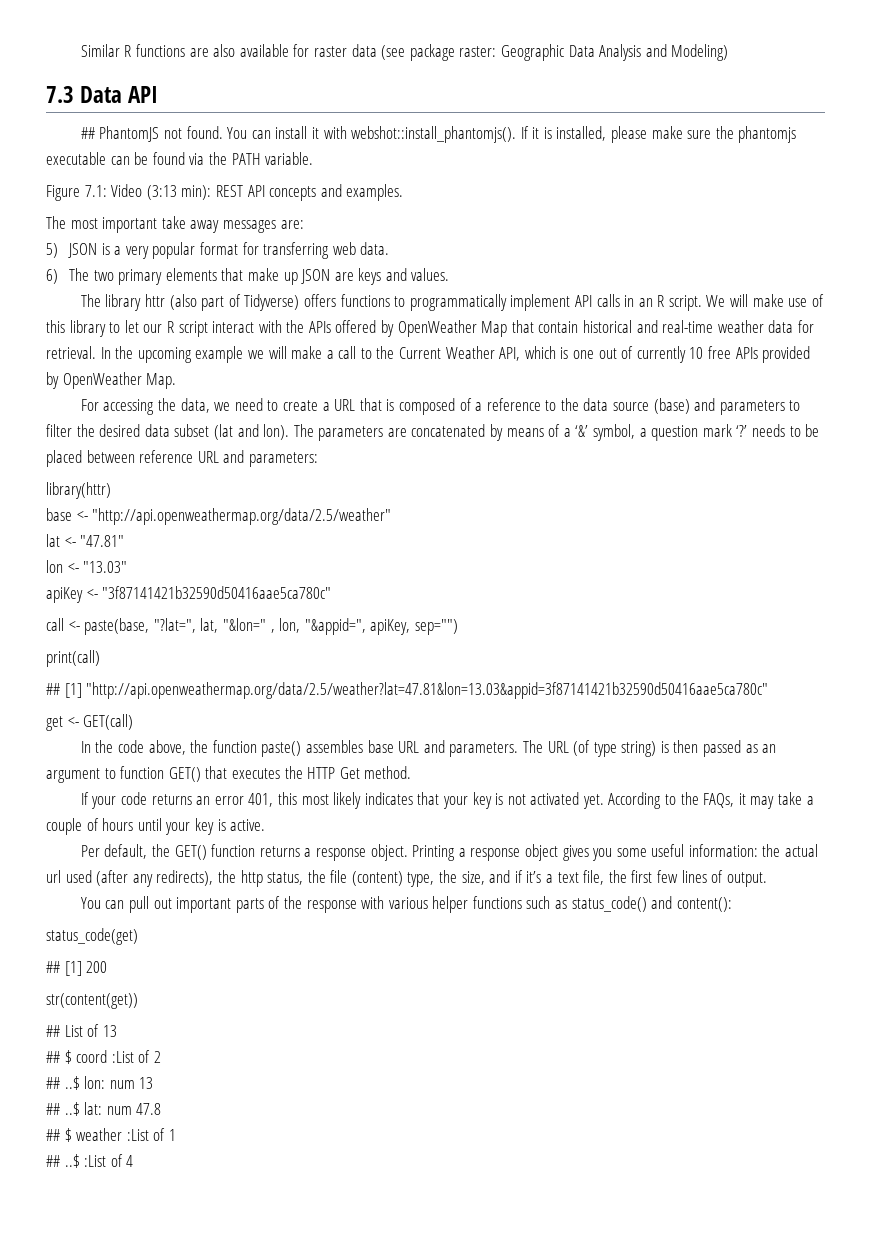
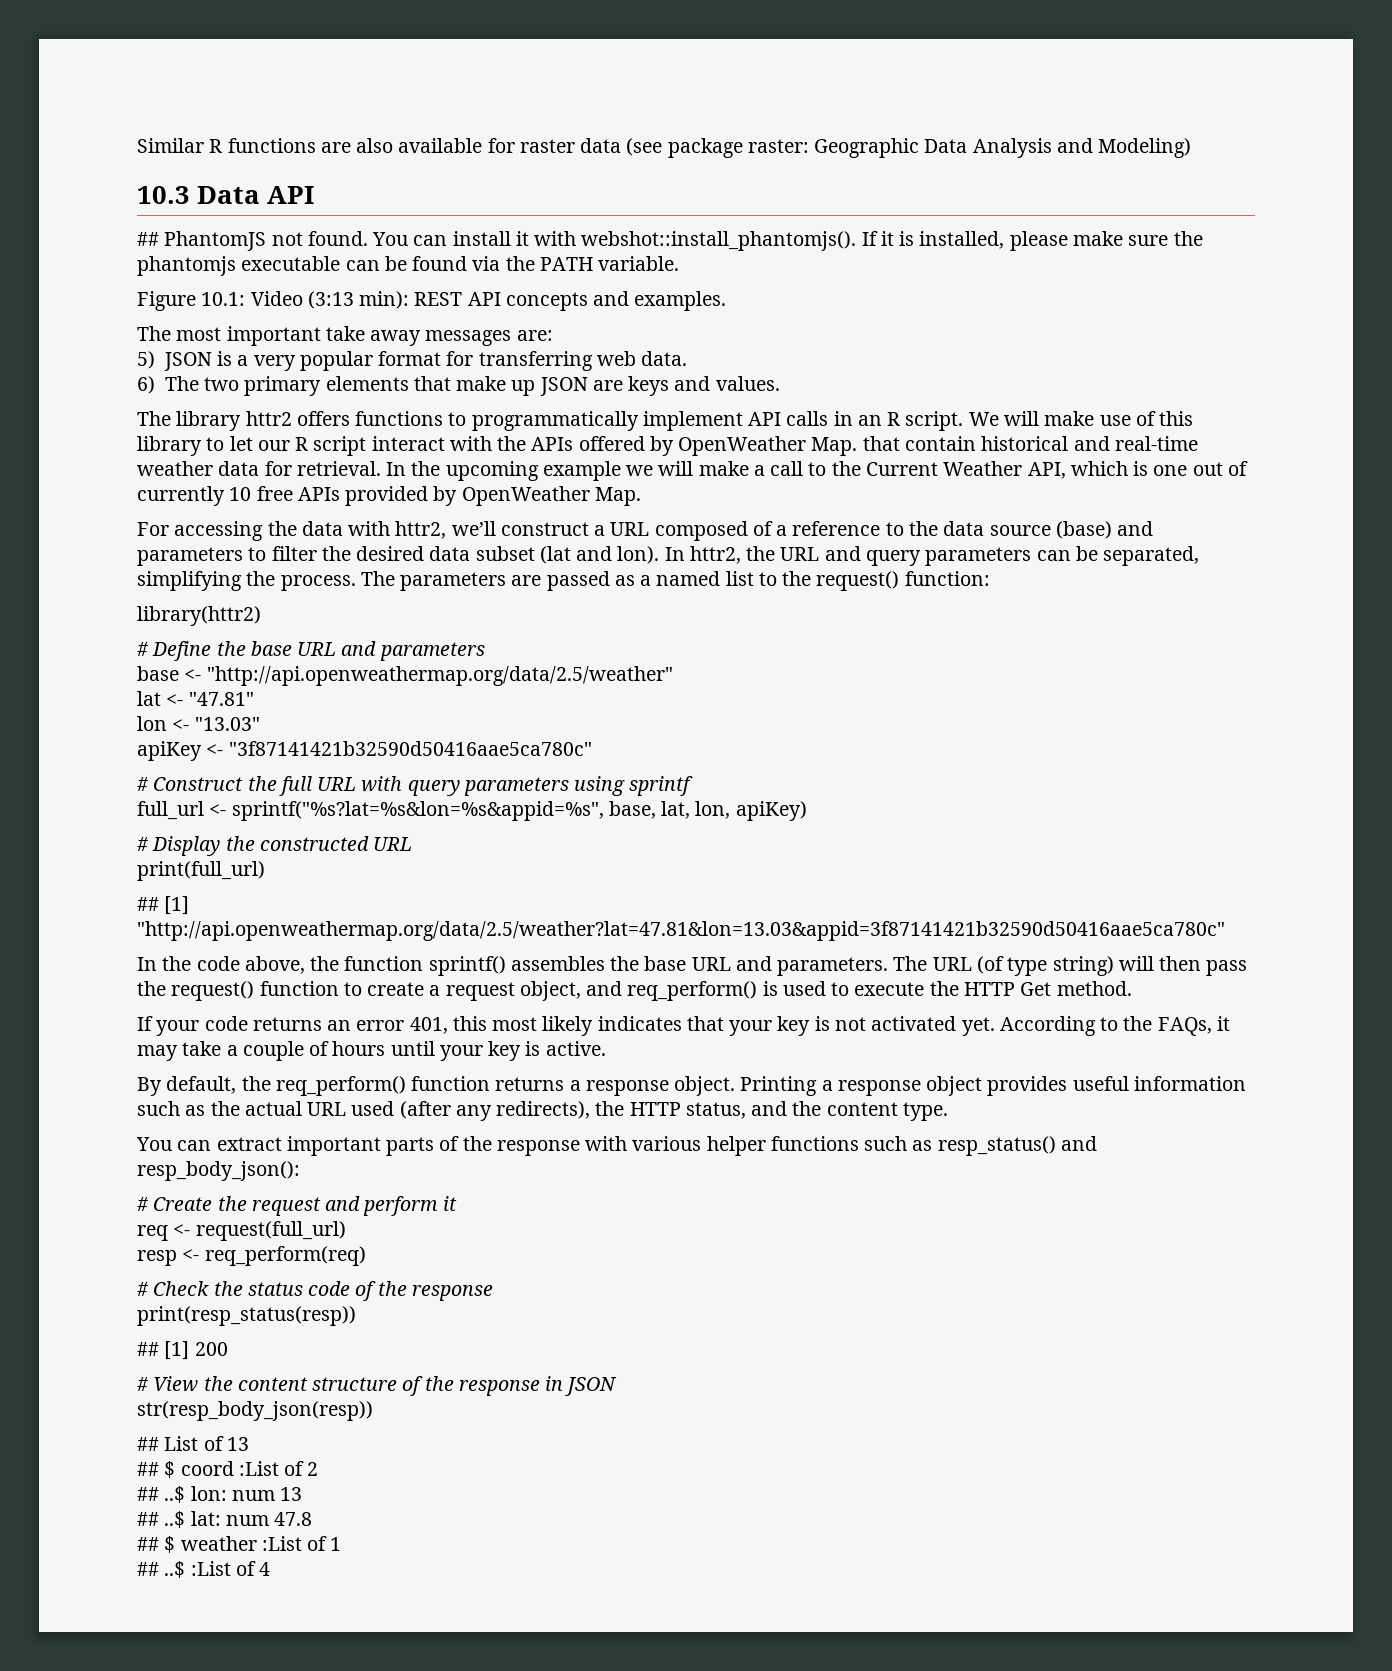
- 7.3 Data API
+ 10.3 Data API
- Figure 7.1: Video (3:13 min): REST API concepts and examples.
+ Figure 10.1: Video (3:13 min): REST API concepts and examples.
- The library httr (also part of Tidyverse) offers functions to programmatically implement API calls in an R script.
+ The library httr2 offers functions to programmatically implement API calls in an R script.
- We will make use of this library to let our R script interact with the APIs offered by OpenWeather Map that contain historical and real-time weather data for retrieval.
+ We will make use of this library to let our R script interact with the APIs offered by OpenWeather Map. that contain historical and real-time weather data for retrieval.
- For accessing the data, we need to create a URL that is composed of a reference to the data source (base) and parameters to filter the desired data subset (lat and lon).
+ For accessing the data with httr2, we’ll construct a URL composed of a reference to the data source (base) and parameters to filter the desired data subset (lat and lon).
- The parameters are concatenated by means of a ‘&’ symbol, a question mark ‘?’ needs to be placed between reference URL and parameters:
- library(httr)
+ In httr2, the URL and query parameters can be separated, simplifying the process. The parameters are passed as a named list to the request() function:
+ library(httr2)
+ # Define the base URL and parameters
- call <- paste(base, "?lat=", lat, "&lon=" , lon, "&appid=", apiKey, sep="")
- print(call)
+ # Construct the full URL with query parameters using sprintf
+ full_url <- sprintf("%s?lat=%s&lon=%s&appid=%s", base, lat, lon, apiKey)
+ # Display the constructed URL
+ print(full_url)
- get <- GET(call)
- In the code above, the function paste() assembles base URL and parameters.
+ In the code above, the function sprintf() assembles the base URL and parameters.
- The URL (of type string) is then passed as an argument to function GET() that executes the HTTP Get method.
+ The URL (of type string) will then pass the request() function to create a request object, and req_perform() is used to execute the HTTP Get method.
- Per default, the GET() function returns a response object.
+ By default, the req_perform() function returns a response object.
- Printing a response object gives you some useful information: the actual url used (after any redirects), the http status, the file (content) type, the size, and if it’s a text file, the first few lines of output.
- You can pull out important parts of the response with various helper functions such as status_code() and content():
- status_code(get)
+ Printing a response object provides useful information such as the actual URL used (after any redirects), the HTTP status, and the content type.
+ You can extract important parts of the response with various helper functions such as resp_status() and resp_body_json():
+ # Create the request and perform it
+ req <- request(full_url)
+ resp <- req_perform(req)
+ # Check the status code of the response
+ print(resp_status(resp))
  ## [1] 200
- str(content(get))
+ # View the content structure of the response in JSON
+ str(resp_body_json(resp))

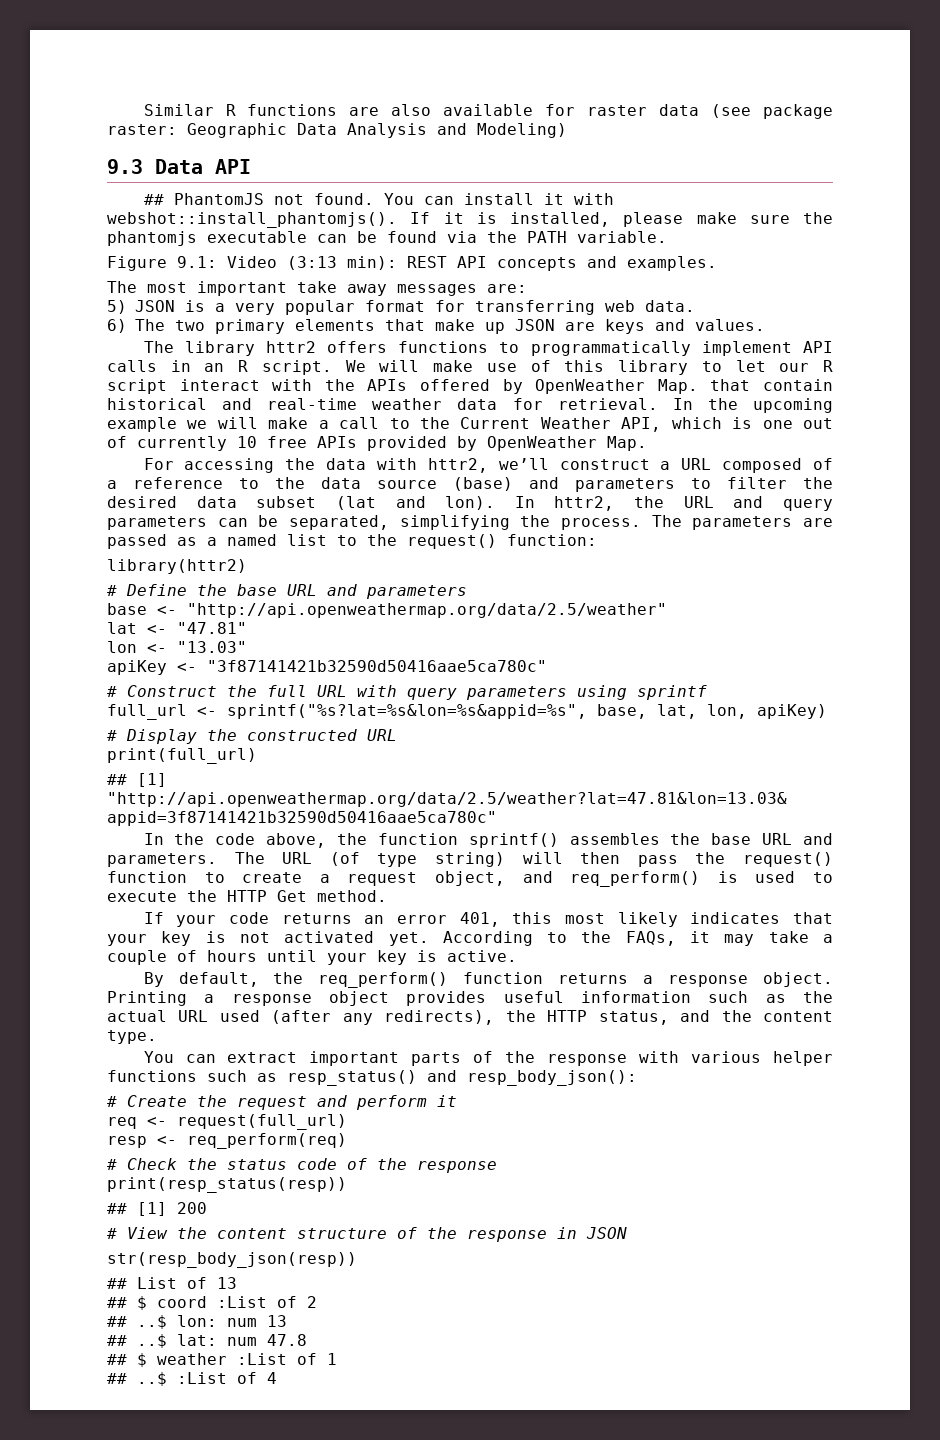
- 10.3 Data API
+ 9.3 Data API
- Figure 10.1: Video (3:13 min): REST API concepts and examples.
+ Figure 9.1: Video (3:13 min): REST API concepts and examples.

